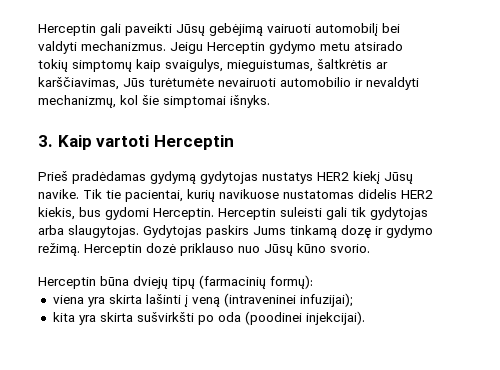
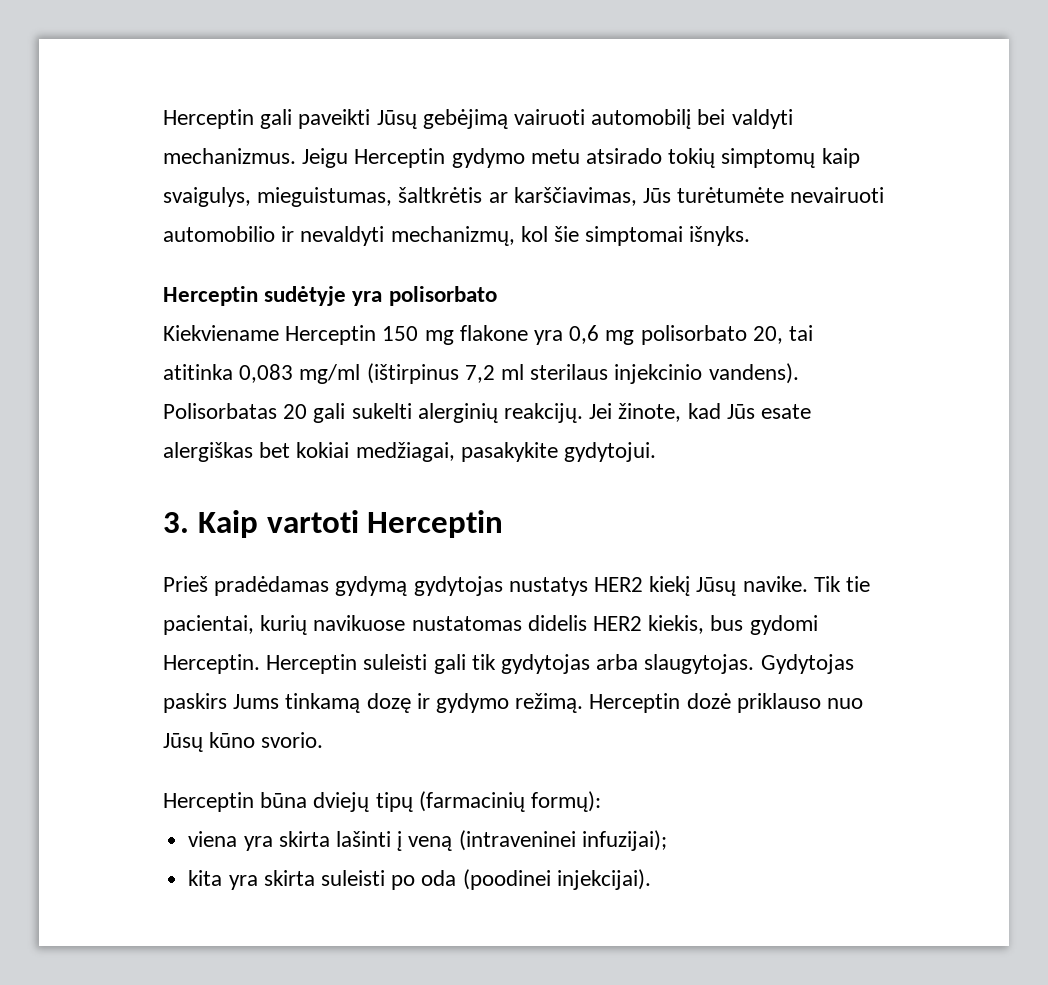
+ Herceptin sudėtyje yra polisorbato
+ Kiekviename Herceptin 150 mg flakone yra 0,6 mg polisorbato 20, tai atitinka 0,083 mg/ml (ištirpinus 7,2 ml sterilaus injekcinio vandens). Polisorbatas 20 gali sukelti alerginių reakcijų. Jei žinote, kad Jūs esate alergiškas bet kokiai medžiagai, pasakykite gydytojui.
- kita yra skirta sušvirkšti po oda (poodinei injekcijai).
+ kita yra skirta suleisti po oda (poodinei injekcijai).

